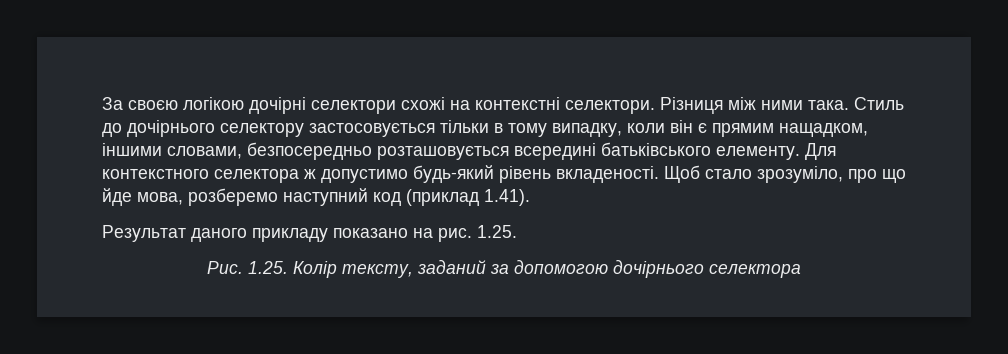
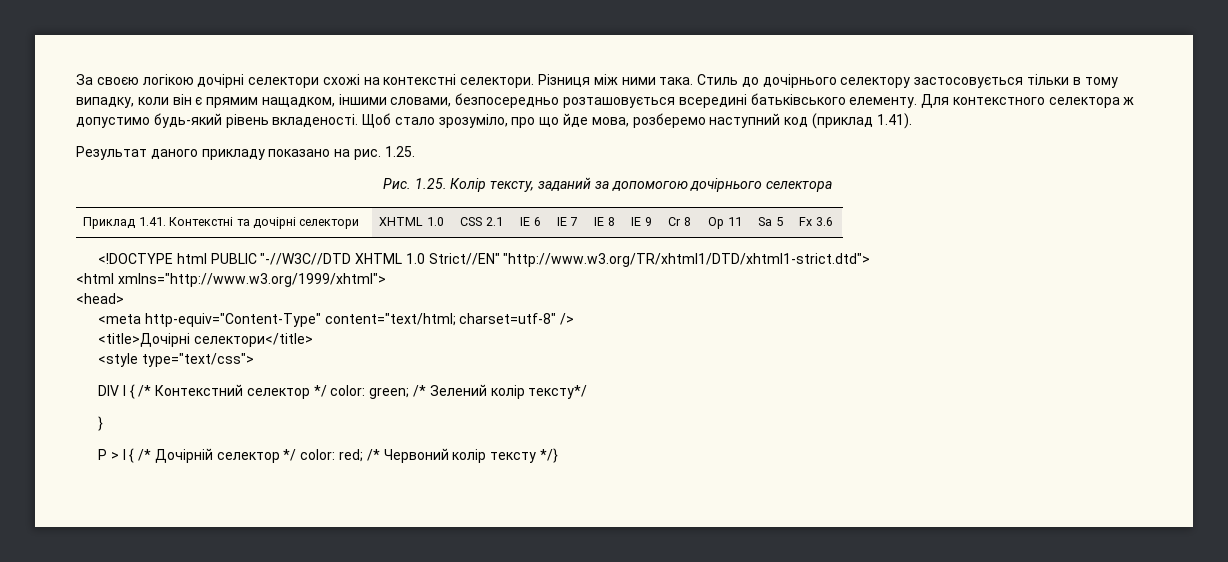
+ Приклад 1.41. Контекстні та дочірні селектори | XHTML 1.0 | CSS 2.1 | IE 6 | IE 7 | IE 8 | IE 9 | Cr 8 | Op 11 | Sa 5 | Fx 3.6
+ <!DOCTYPE html PUBLIC "-//W3C//DTD XHTML 1.0 Strict//EN" "http://www.w3.org/TR/xhtml1/DTD/xhtml1-strict.dtd">
+ <html xmlns="http://www.w3.org/1999/xhtml">
+ <head>
+ <meta http-equiv="Content-Type" content="text/html; charset=utf-8" />
+ <title>Дочірні селектори</title>
+ <style type="text/css">
+ DIV I { /* Контекстний селектор */ color: green; /* Зелений колір тексту*/
+ }
+ P > I { /* Дочірній селектор */ color: red; /* Червоний колір тексту */}

